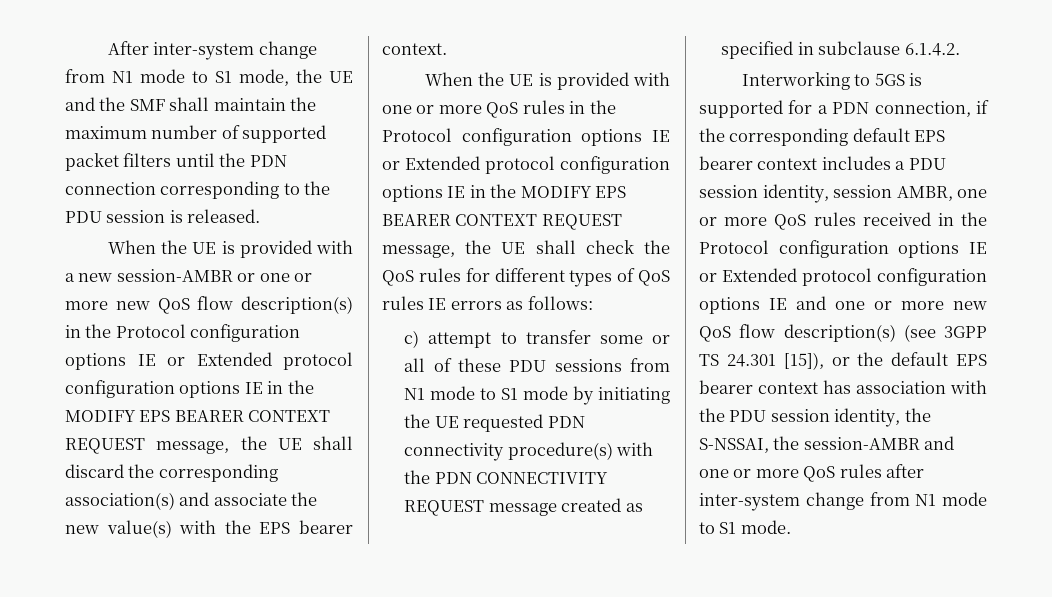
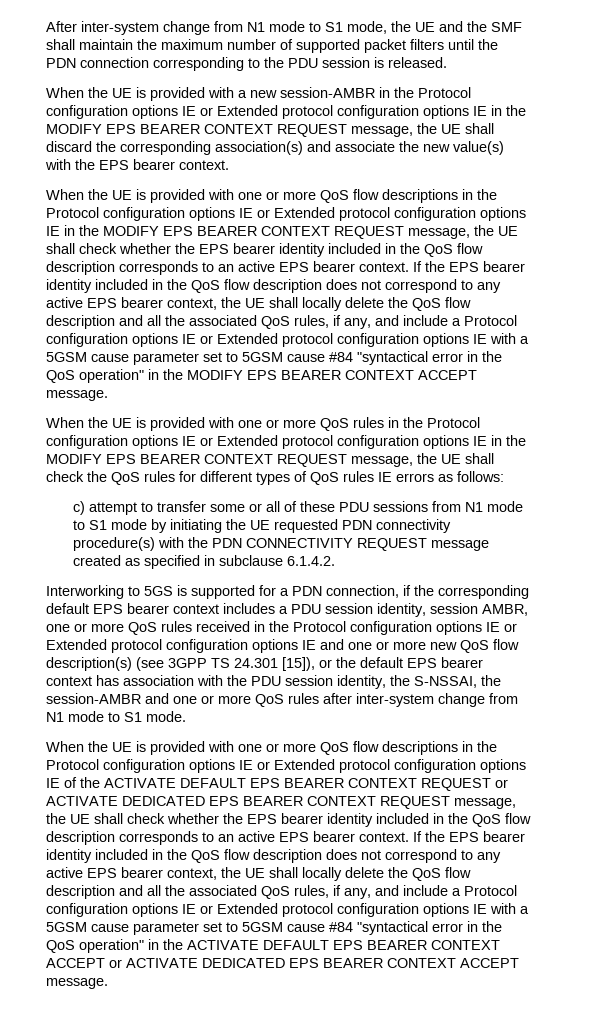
- When the UE is provided with a new session-AMBR or one or more new QoS flow description(s) in the Protocol configuration options IE or Extended protocol configuration options IE in the MODIFY EPS BEARER CONTEXT REQUEST message, the UE shall discard the corresponding association(s) and associate the new value(s) with the EPS bearer context.
+ When the UE is provided with a new session-AMBR in the Protocol configuration options IE or Extended protocol configuration options IE in the MODIFY EPS BEARER CONTEXT REQUEST message, the UE shall discard the corresponding association(s) and associate the new value(s) with the EPS bearer context.
+ When the UE is provided with one or more QoS flow descriptions in the Protocol configuration options IE or Extended protocol configuration options IE in the MODIFY EPS BEARER CONTEXT REQUEST message, the UE shall check whether the EPS bearer identity included in the QoS flow description corresponds to an active EPS bearer context. If the EPS bearer identity included in the QoS flow description does not correspond to any active EPS bearer context, the UE shall locally delete the QoS flow description and all the associated QoS rules, if any, and include a Protocol configuration options IE or Extended protocol configuration options IE with a 5GSM cause parameter set to 5GSM cause #84 "syntactical error in the QoS operation" in the MODIFY EPS BEARER CONTEXT ACCEPT message.
+ When the UE is provided with one or more QoS flow descriptions in the Protocol configuration options IE or Extended protocol configuration options IE of the ACTIVATE DEFAULT EPS BEARER CONTEXT REQUEST or ACTIVATE DEDICATED EPS BEARER CONTEXT REQUEST message, the UE shall check whether the EPS bearer identity included in the QoS flow description corresponds to an active EPS bearer context. If the EPS bearer identity included in the QoS flow description does not correspond to any active EPS bearer context, the UE shall locally delete the QoS flow description and all the associated QoS rules, if any, and include a Protocol configuration options IE or Extended protocol configuration options IE with a 5GSM cause parameter set to 5GSM cause #84 "syntactical error in the QoS operation" in the ACTIVATE DEFAULT EPS BEARER CONTEXT ACCEPT or ACTIVATE DEDICATED EPS BEARER CONTEXT ACCEPT message.

